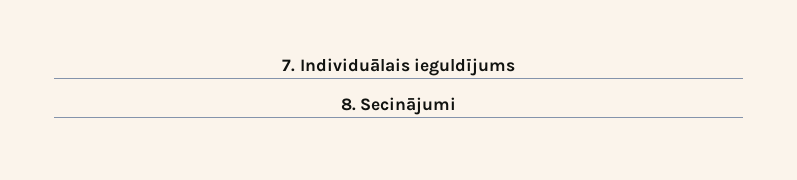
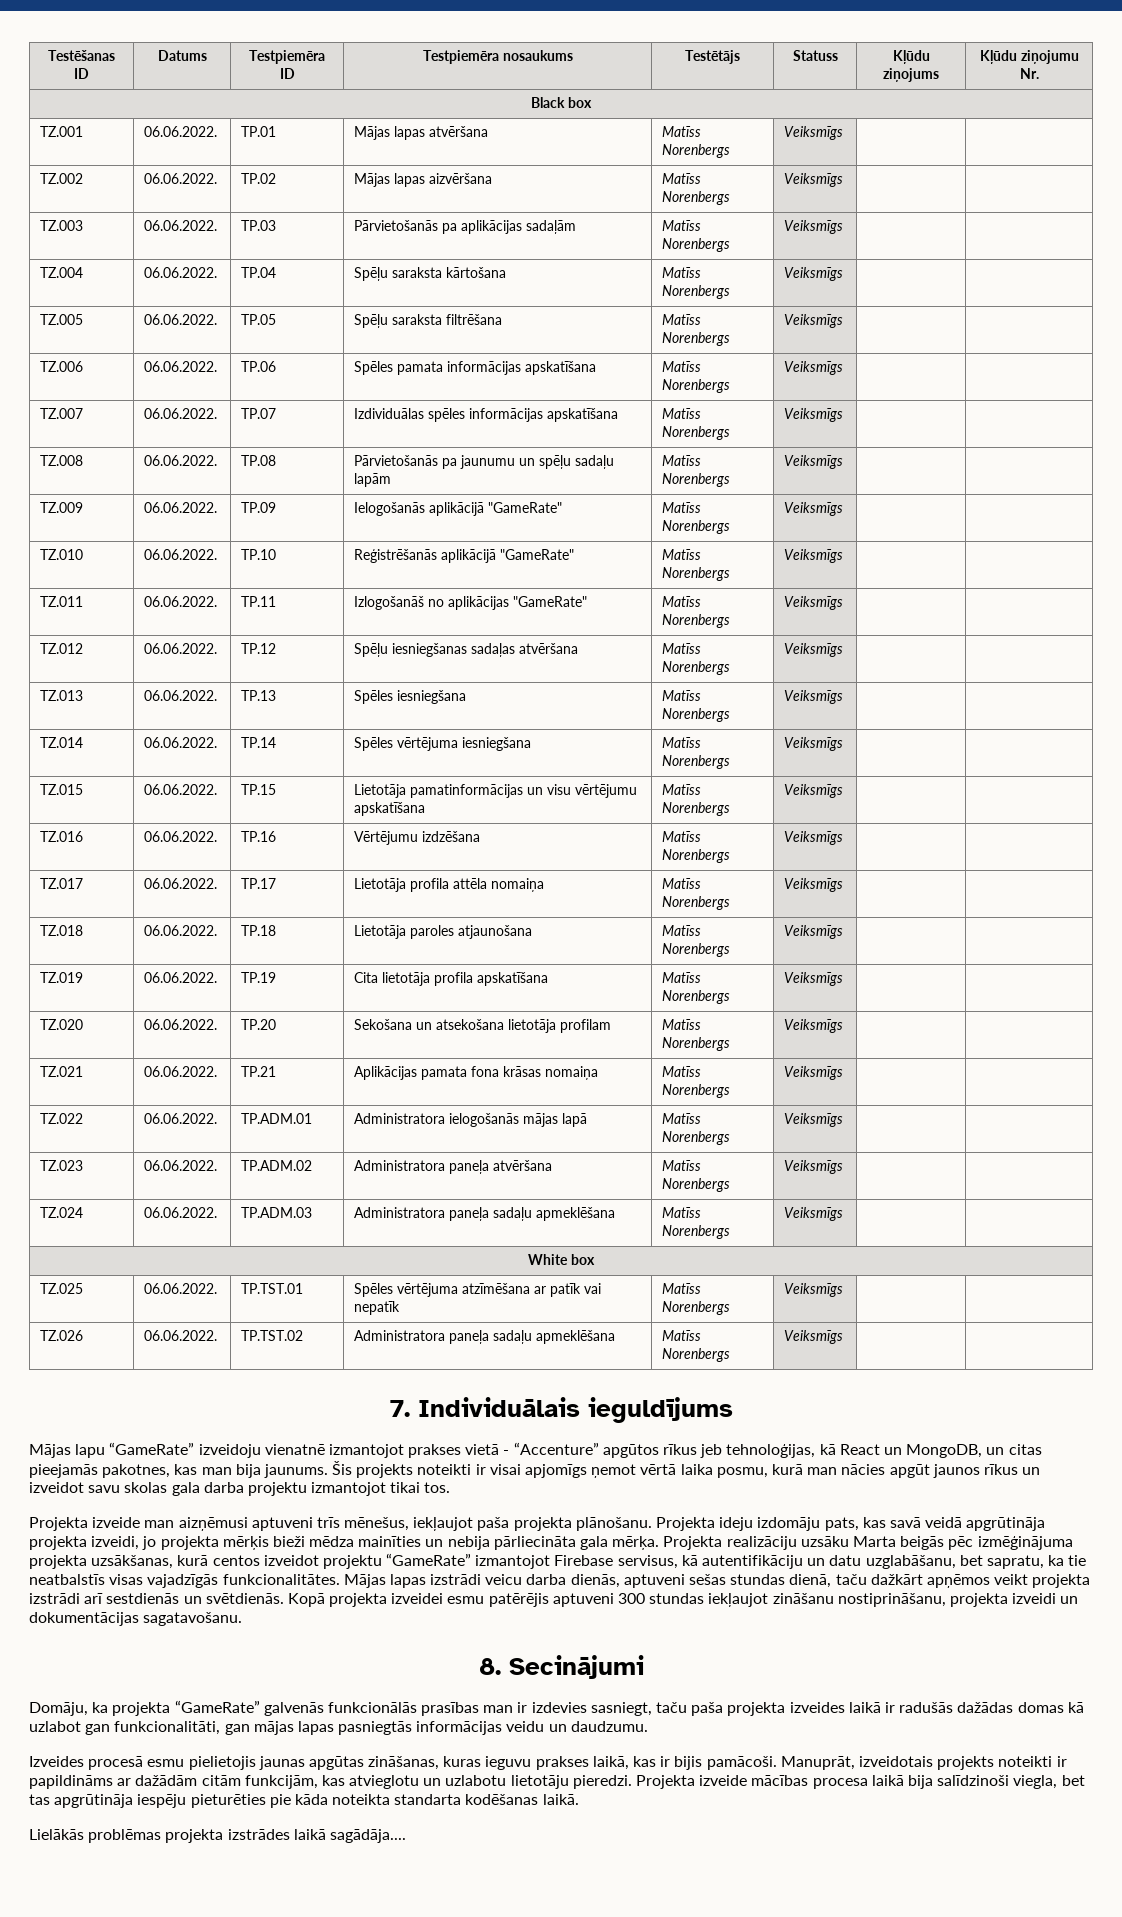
+ Testēšanas ID | Datums | Testpiemēra ID | Testpiemēra nosaukums | Testētājs | Statuss | Kļūdu ziņojums | Kļūdu ziņojumu Nr.
+ Black box
+ TZ.001 | 06.06.2022. | TP.01 | Mājas lapas atvēršana | Matīss Norenbergs | Veiksmīgs | |
+ TZ.002 | 06.06.2022. | TP.02 | Mājas lapas aizvēršana | Matīss Norenbergs | Veiksmīgs | |
+ TZ.003 | 06.06.2022. | TP.03 | Pārvietošanās pa aplikācijas sadaļām | Matīss Norenbergs | Veiksmīgs | |
+ TZ.004 | 06.06.2022. | TP.04 | Spēļu saraksta kārtošana | Matīss Norenbergs | Veiksmīgs | |
+ TZ.005 | 06.06.2022. | TP.05 | Spēļu saraksta filtrēšana | Matīss Norenbergs | Veiksmīgs | |
+ TZ.006 | 06.06.2022. | TP.06 | Spēles pamata informācijas apskatīšana | Matīss Norenbergs | Veiksmīgs | |
+ TZ.007 | 06.06.2022. | TP.07 | Izdividuālas spēles informācijas apskatīšana | Matīss Norenbergs | Veiksmīgs | |
+ TZ.008 | 06.06.2022. | TP.08 | Pārvietošanās pa jaunumu un spēļu sadaļu lapām | Matīss Norenbergs | Veiksmīgs | |
+ TZ.009 | 06.06.2022. | TP.09 | Ielogošanās aplikācijā "GameRate" | Matīss Norenbergs | Veiksmīgs | |
+ TZ.010 | 06.06.2022. | TP.10 | Reģistrēšanās aplikācijā "GameRate" | Matīss Norenbergs | Veiksmīgs | |
+ TZ.011 | 06.06.2022. | TP.11 | Izlogošanāš no aplikācijas "GameRate" | Matīss Norenbergs | Veiksmīgs | |
+ TZ.012 | 06.06.2022. | TP.12 | Spēļu iesniegšanas sadaļas atvēršana | Matīss Norenbergs | Veiksmīgs | |
+ TZ.013 | 06.06.2022. | TP.13 | Spēles iesniegšana | Matīss Norenbergs | Veiksmīgs | |
+ TZ.014 | 06.06.2022. | TP.14 | Spēles vērtējuma iesniegšana | Matīss Norenbergs | Veiksmīgs | |
+ TZ.015 | 06.06.2022. | TP.15 | Lietotāja pamatinformācijas un visu vērtējumu apskatīšana | Matīss Norenbergs | Veiksmīgs | |
+ TZ.016 | 06.06.2022. | TP.16 | Vērtējumu izdzēšana | Matīss Norenbergs | Veiksmīgs | |
+ TZ.017 | 06.06.2022. | TP.17 | Lietotāja profila attēla nomaiņa | Matīss Norenbergs | Veiksmīgs | |
+ TZ.018 | 06.06.2022. | TP.18 | Lietotāja paroles atjaunošana | Matīss Norenbergs | Veiksmīgs | |
+ TZ.019 | 06.06.2022. | TP.19 | Cita lietotāja profila apskatīšana | Matīss Norenbergs | Veiksmīgs | |
+ TZ.020 | 06.06.2022. | TP.20 | Sekošana un atsekošana lietotāja profilam | Matīss Norenbergs | Veiksmīgs | |
+ TZ.021 | 06.06.2022. | TP.21 | Aplikācijas pamata fona krāsas nomaiņa | Matīss Norenbergs | Veiksmīgs | |
+ TZ.022 | 06.06.2022. | TP.ADM.01 | Administratora ielogošanās mājas lapā | Matīss Norenbergs | Veiksmīgs | |
+ TZ.023 | 06.06.2022. | TP.ADM.02 | Administratora paneļa atvēršana | Matīss Norenbergs | Veiksmīgs | |
+ TZ.024 | 06.06.2022. | TP.ADM.03 | Administratora paneļa sadaļu apmeklēšana | Matīss Norenbergs | Veiksmīgs | |
+ White box
+ TZ.025 | 06.06.2022. | TP.TST.01 | Spēles vērtējuma atzīmēšana ar patīk vai nepatīk | Matīss Norenbergs | Veiksmīgs | |
+ TZ.026 | 06.06.2022. | TP.TST.02 | Administratora paneļa sadaļu apmeklēšana | Matīss Norenbergs | Veiksmīgs | |
  7. Individuālais ieguldījums
+ Mājas lapu “GameRate” izveidoju vienatnē izmantojot prakses vietā - “Accenture” apgūtos rīkus jeb tehnoloģijas, kā React un MongoDB, un citas pieejamās pakotnes, kas man bija jaunums. Šis projekts noteikti ir visai apjomīgs ņemot vērtā laika posmu, kurā man nācies apgūt jaunos rīkus un izveidot savu skolas gala darba projektu izmantojot tikai tos.
+ Projekta izveide man aizņēmusi aptuveni trīs mēnešus, iekļaujot paša projekta plānošanu. Projekta ideju izdomāju pats, kas savā veidā apgrūtināja projekta izveidi, jo projekta mērķis bieži mēdza mainīties un nebija pārliecināta gala mērķa. Projekta realizāciju uzsāku Marta beigās pēc izmēģinājuma projekta uzsākšanas, kurā centos izveidot projektu “GameRate” izmantojot Firebase servisus, kā autentifikāciju un datu uzglabāšanu, bet sapratu, ka tie neatbalstīs visas vajadzīgās funkcionalitātes. Mājas lapas izstrādi veicu darba dienās, aptuveni sešas stundas dienā, taču dažkārt apņēmos veikt projekta izstrādi arī sestdienās un svētdienās. Kopā projekta izveidei esmu patērējis aptuveni 300 stundas iekļaujot zināšanu nostiprināšanu, projekta izveidi un dokumentācijas sagatavošanu.
  8. Secinājumi
+ Domāju, ka projekta “GameRate” galvenās funkcionālās prasības man ir izdevies sasniegt, taču paša projekta izveides laikā ir radušās dažādas domas kā uzlabot gan funkcionalitāti, gan mājas lapas pasniegtās informācijas veidu un daudzumu.
+ Izveides procesā esmu pielietojis jaunas apgūtas zināšanas, kuras ieguvu prakses laikā, kas ir bijis pamācoši. Manuprāt, izveidotais projekts noteikti ir papildināms ar dažādām citām funkcijām, kas atvieglotu un uzlabotu lietotāju pieredzi. Projekta izveide mācības procesa laikā bija salīdzinoši viegla, bet tas apgrūtināja iespēju pieturēties pie kāda noteikta standarta kodēšanas laikā.
+ Lielākās problēmas projekta izstrādes laikā sagādāja....

